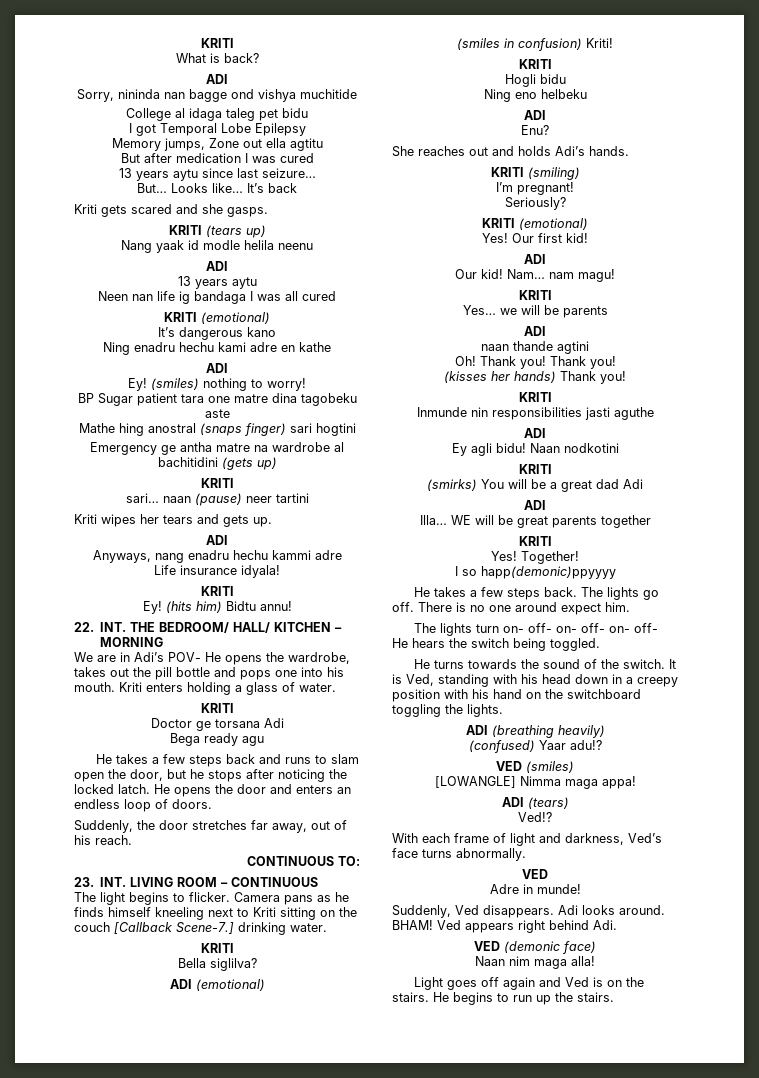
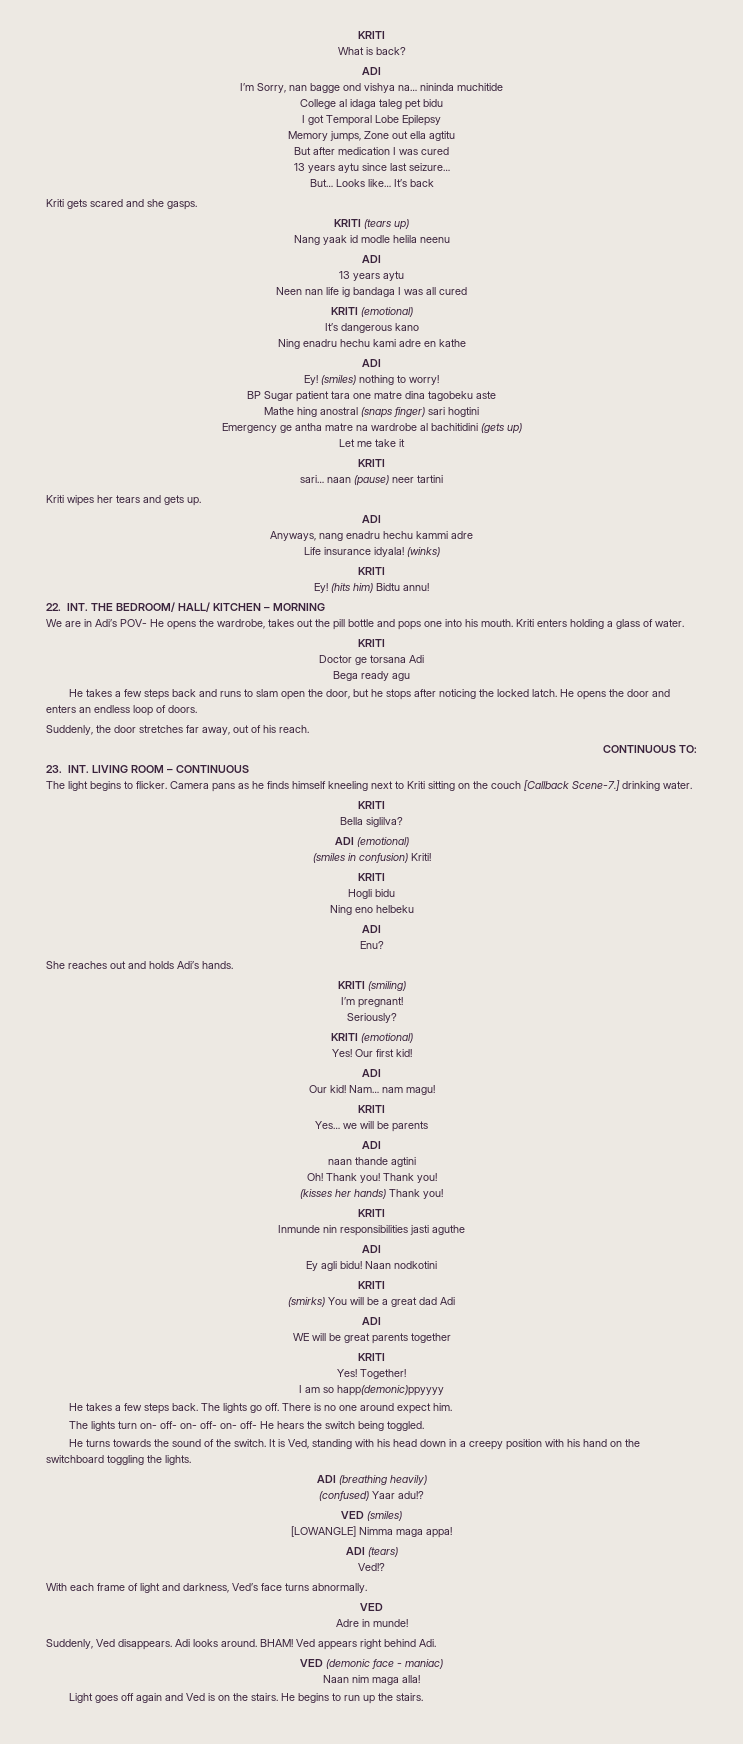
- Sorry, nininda nan bagge ond vishya muchitide
+ I’m Sorry, nan bagge ond vishya na… nininda muchitide
+ Let me take it
+ (winks)
- Illa…
- I so happ(demonic)ppyyyy
+ I am so happ(demonic)ppyyyy
- VED (demonic face)
+ VED (demonic face - maniac)

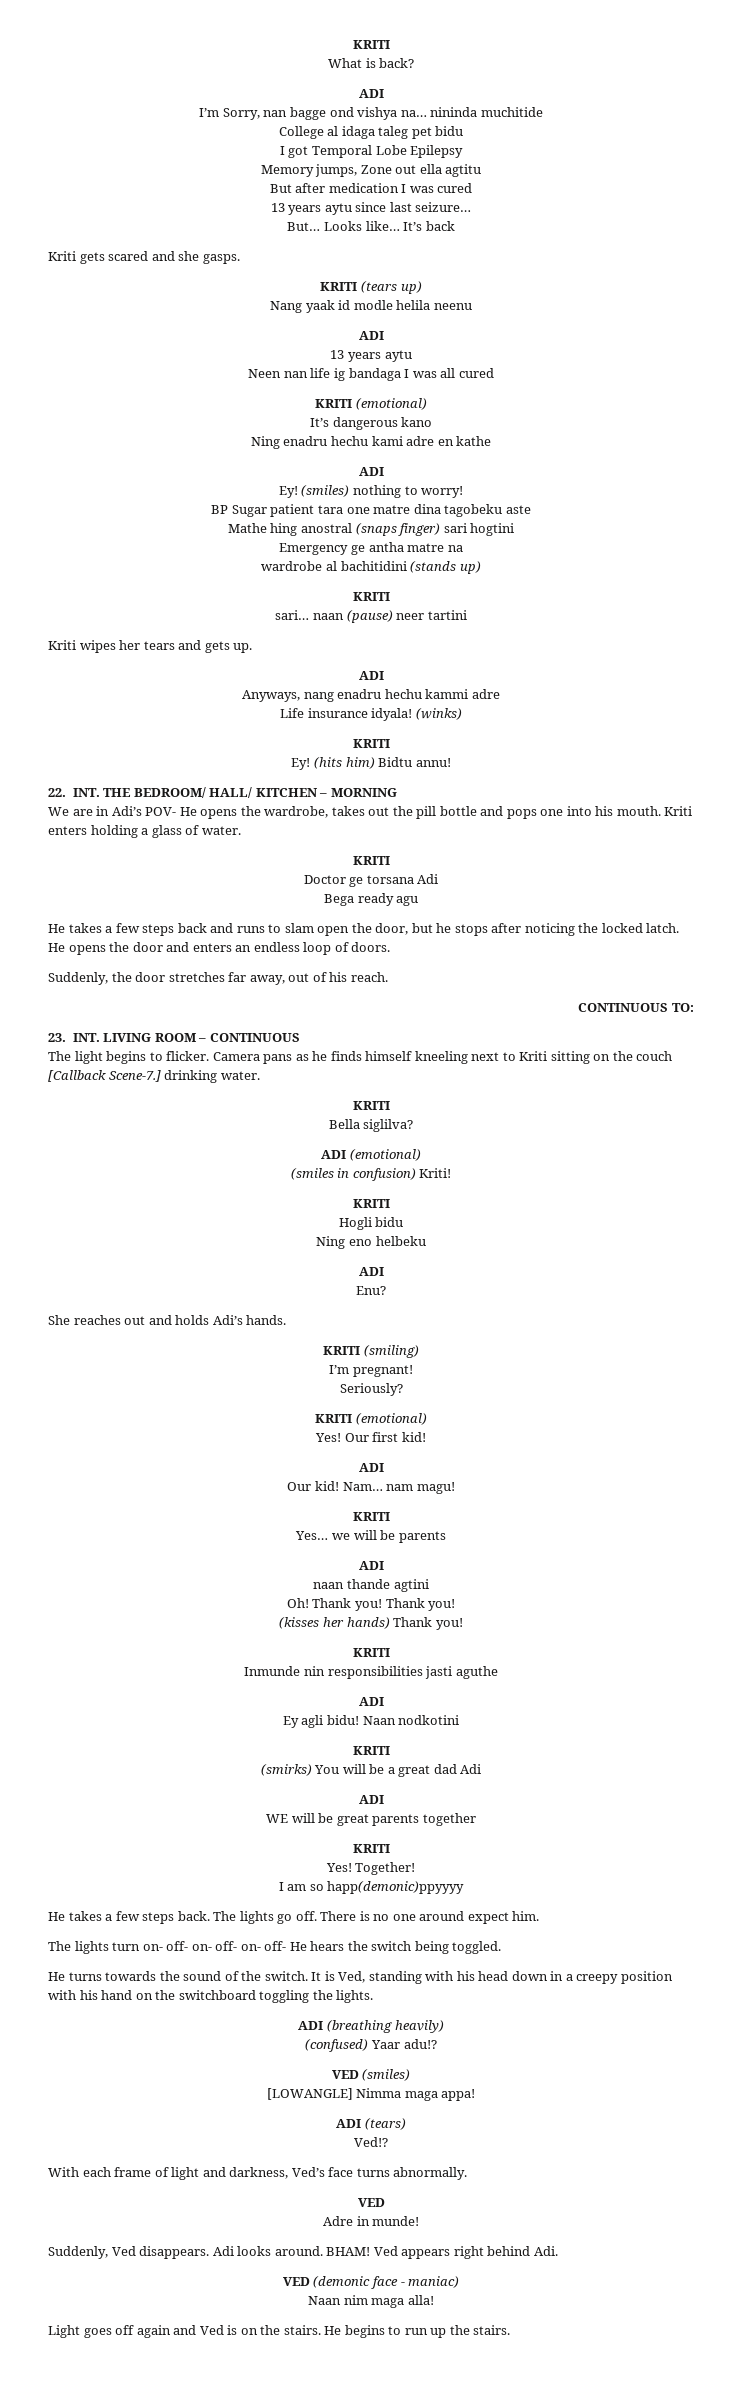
- Emergency ge antha matre na wardrobe al bachitidini (gets up)
- Let me take it
+ Emergency ge antha matre na
+ wardrobe al bachitidini (stands up)

